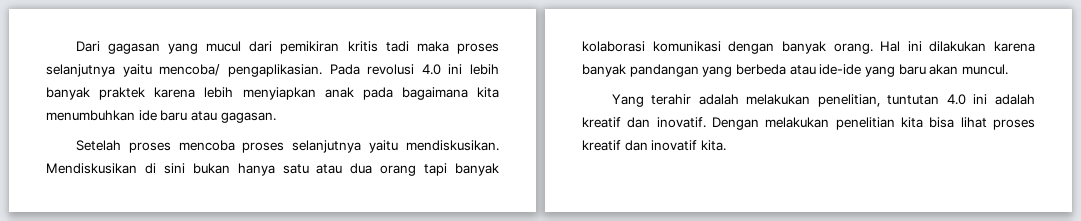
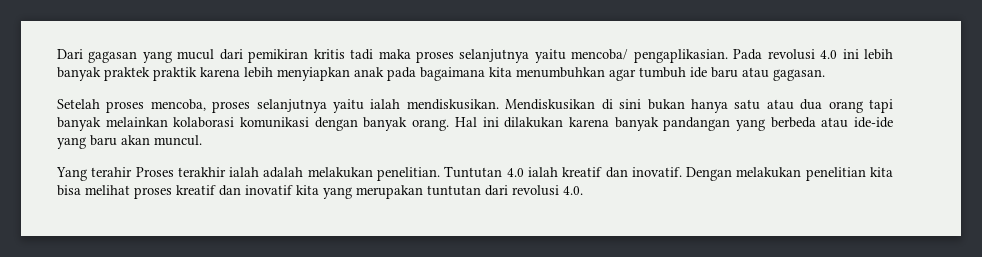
- Pada revolusi 4.0 ini lebih banyak praktek karena lebih menyiapkan anak pada bagaimana kita menumbuhkan ide baru atau gagasan.
+ Pada revolusi 4.0 ini lebih banyak praktek praktik karena lebih menyiapkan anak pada bagaimana kita menumbuhkan agar tumbuh ide baru atau gagasan.
- Setelah proses mencoba proses selanjutnya yaitu mendiskusikan.
+ Setelah proses mencoba, proses selanjutnya yaitu ialah mendiskusikan.
- Mendiskusikan di sini bukan hanya satu atau dua orang tapi banyak kolaborasi komunikasi dengan banyak orang.
+ Mendiskusikan di sini bukan hanya satu atau dua orang tapi banyak melainkan kolaborasi komunikasi dengan banyak orang.
- Yang terahir adalah melakukan penelitian, tuntutan 4.0 ini adalah kreatif dan inovatif.
+ Yang terahir Proses terakhir ialah adalah melakukan penelitian. Tuntutan 4.0 ialah kreatif dan inovatif.
- Dengan melakukan penelitian kita bisa lihat proses kreatif dan inovatif kita.
+ Dengan melakukan penelitian kita bisa melihat proses kreatif dan inovatif kita yang merupakan tuntutan dari revolusi 4.0.

